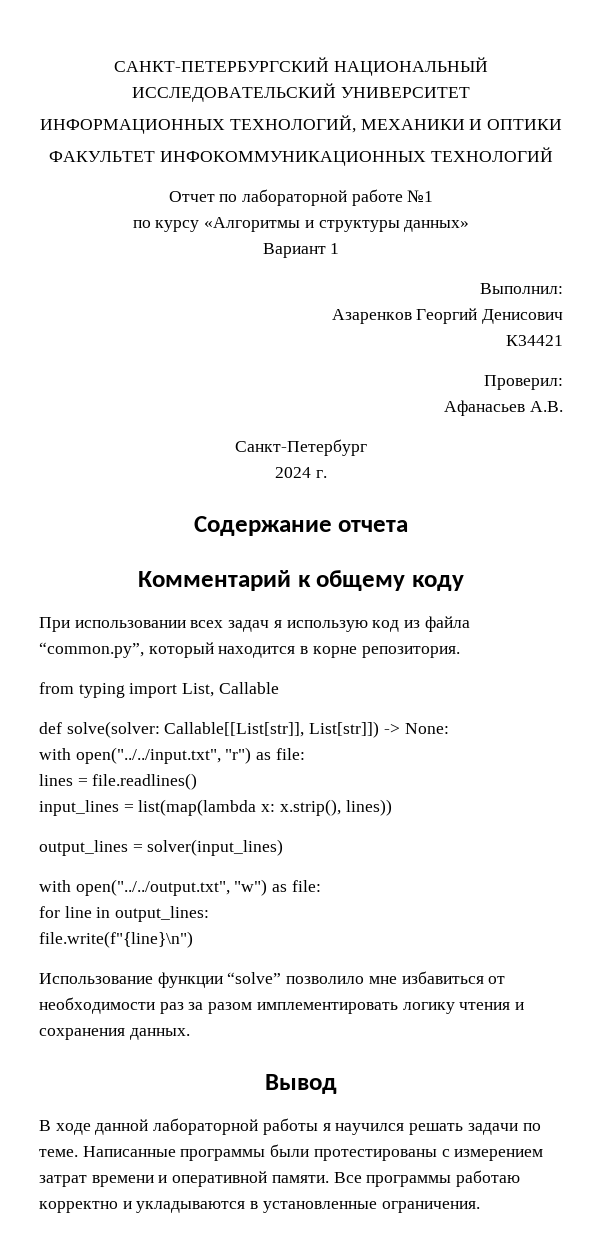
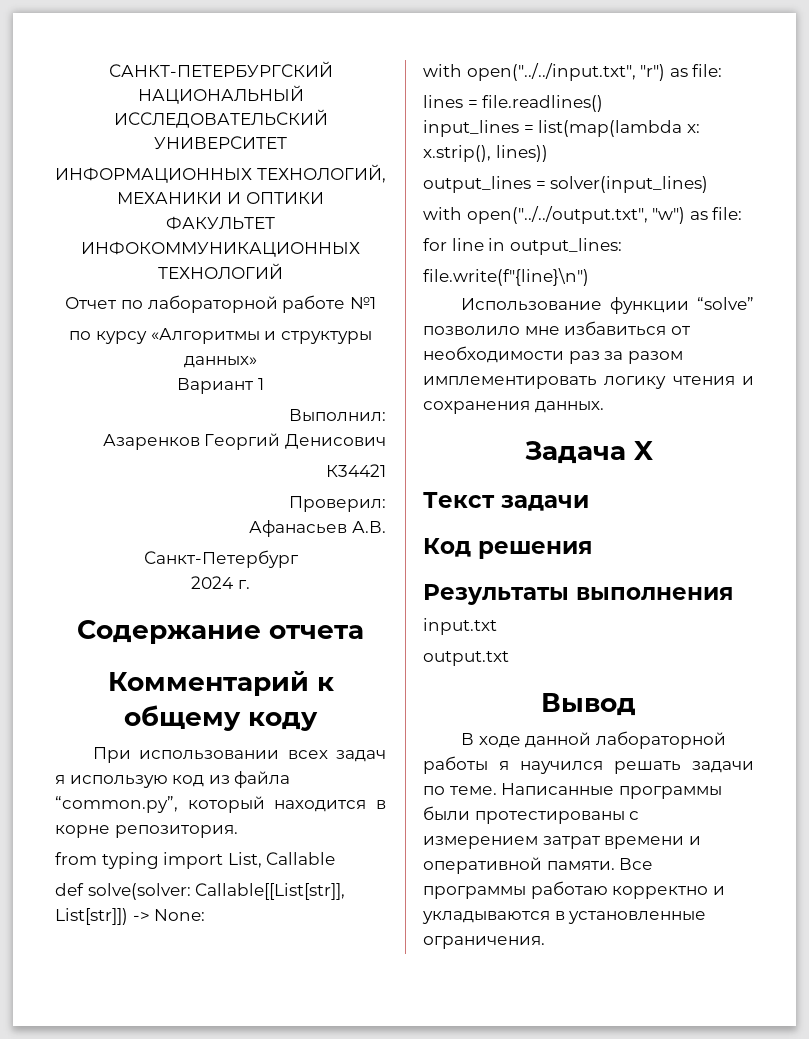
+ Задача X
+ Текст задачи
+ Код решения
+ Результаты выполнения
+ input.txt
+ output.txt

